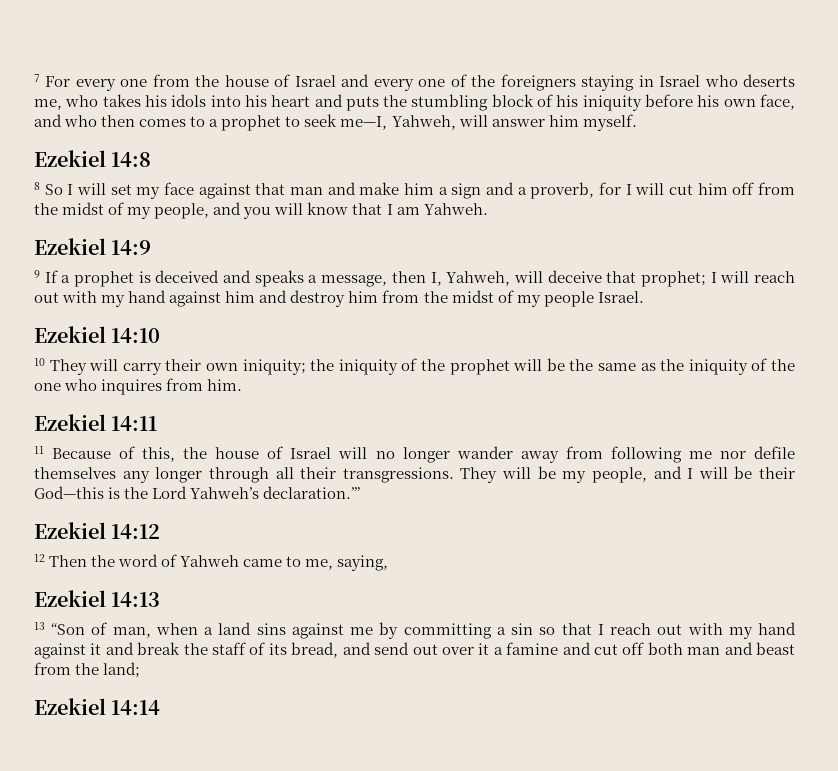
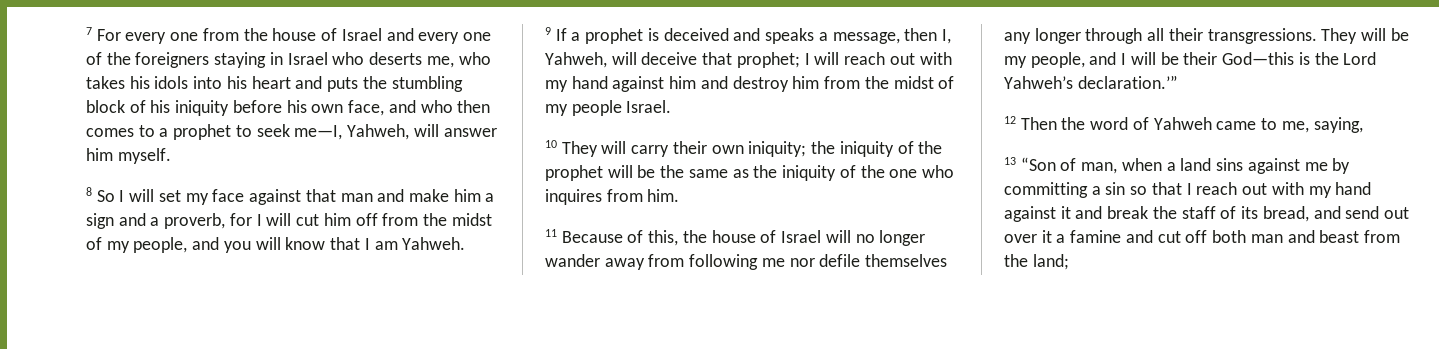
- Ezekiel 14:8
- Ezekiel 14:9
- Ezekiel 14:10
- Ezekiel 14:11
- Ezekiel 14:12
- Ezekiel 14:13
- Ezekiel 14:14

